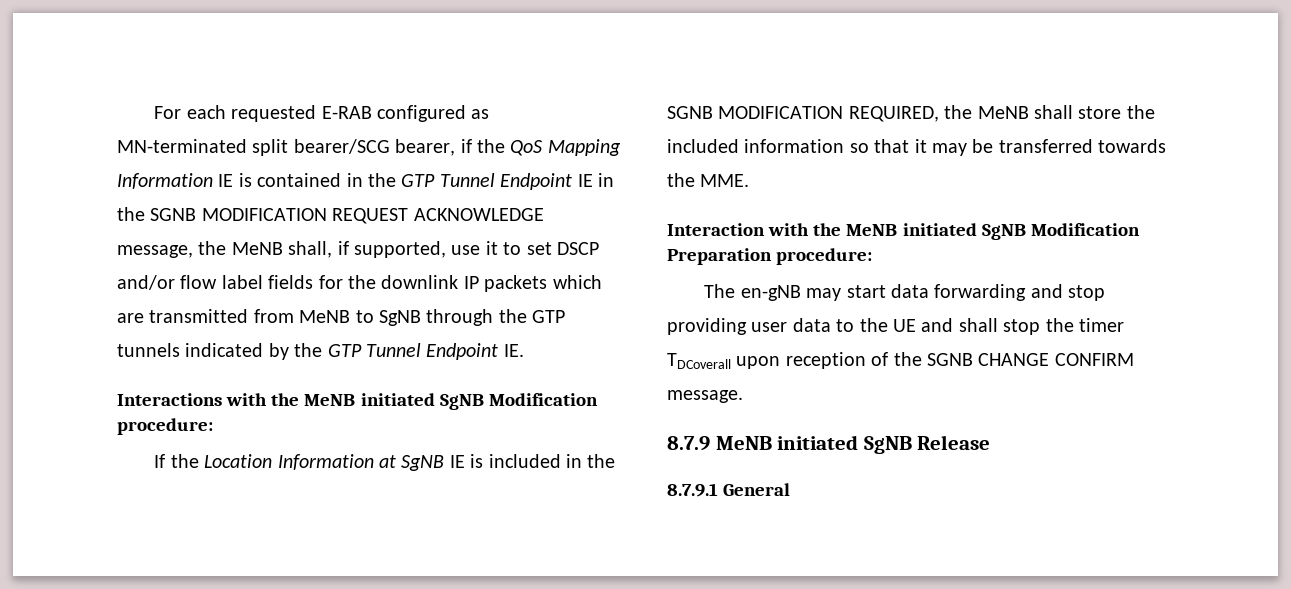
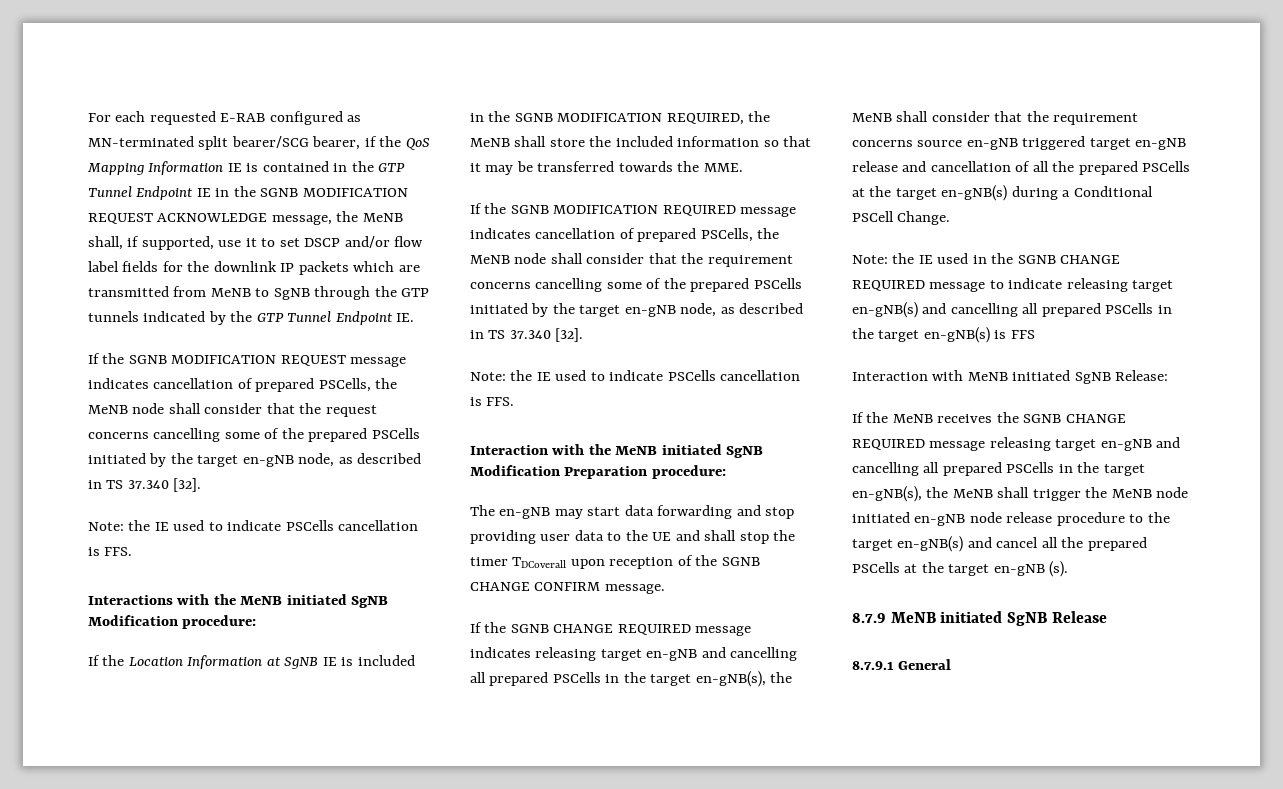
+ If the SGNB MODIFICATION REQUEST message indicates cancellation of prepared PSCells, the MeNB node shall consider that the request concerns cancelling some of the prepared PSCells initiated by the target en-gNB node, as described in TS 37.340 [32].
+ Note: the IE used to indicate PSCells cancellation is FFS.
+ If the SGNB MODIFICATION REQUIRED message indicates cancellation of prepared PSCells, the MeNB node shall consider that the requirement concerns cancelling some of the prepared PSCells initiated by the target en-gNB node, as described in TS 37.340 [32].
+ Note: the IE used to indicate PSCells cancellation is FFS.
+ If the SGNB CHANGE REQUIRED message indicates releasing target en-gNB and cancelling all prepared PSCells in the target en-gNB(s), the MeNB shall consider that the requirement concerns source en-gNB triggered target en-gNB release and cancellation of all the prepared PSCells at the target en-gNB(s) during a Conditional PSCell Change.
+ Note: the IE used in the SGNB CHANGE REQUIRED message to indicate releasing target en-gNB(s) and cancelling all prepared PSCells in the target en-gNB(s) is FFS
+ Interaction with MeNB initiated SgNB Release:
+ If the MeNB receives the SGNB CHANGE REQUIRED message releasing target en-gNB and cancelling all prepared PSCells in the target en-gNB(s), the MeNB shall trigger the MeNB node initiated en-gNB node release procedure to the target en-gNB(s) and cancel all the prepared PSCells at the target en-gNB (s).

